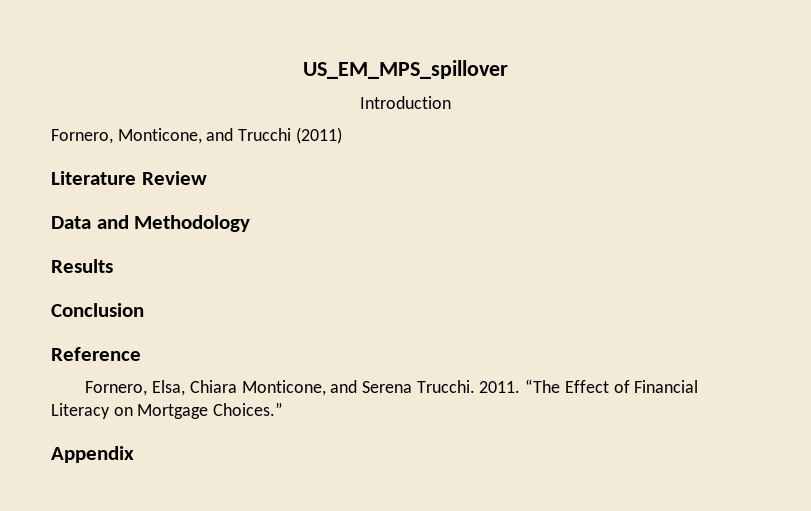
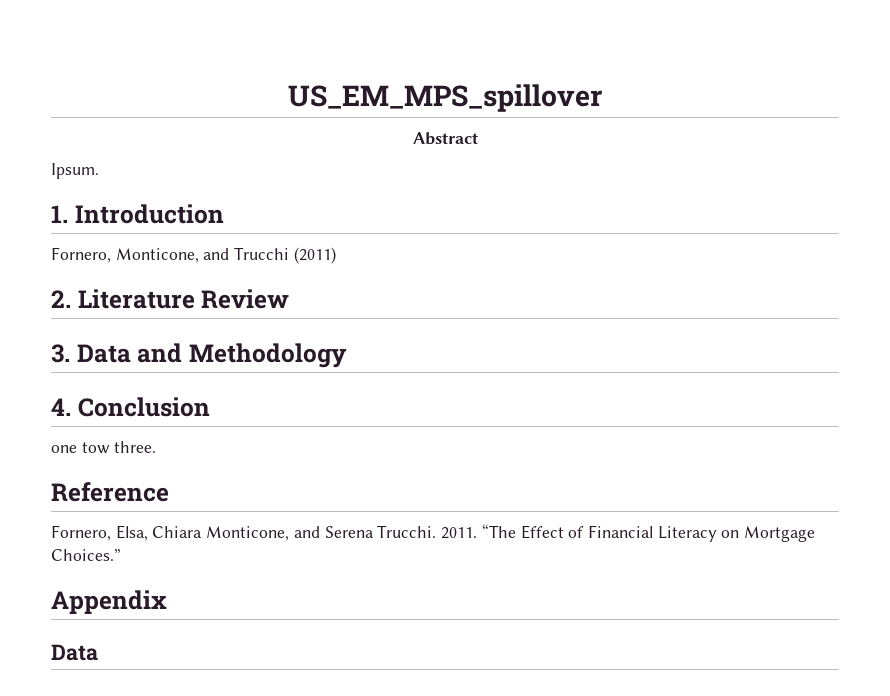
- Introduction
+ Abstract
+ Ipsum.
+ 1. Introduction
- Literature Review
+ 2. Literature Review
- Data and Methodology
+ 3. Data and Methodology
- Results
- Conclusion
+ 4. Conclusion
+ one tow three.
  Appendix
+ Data

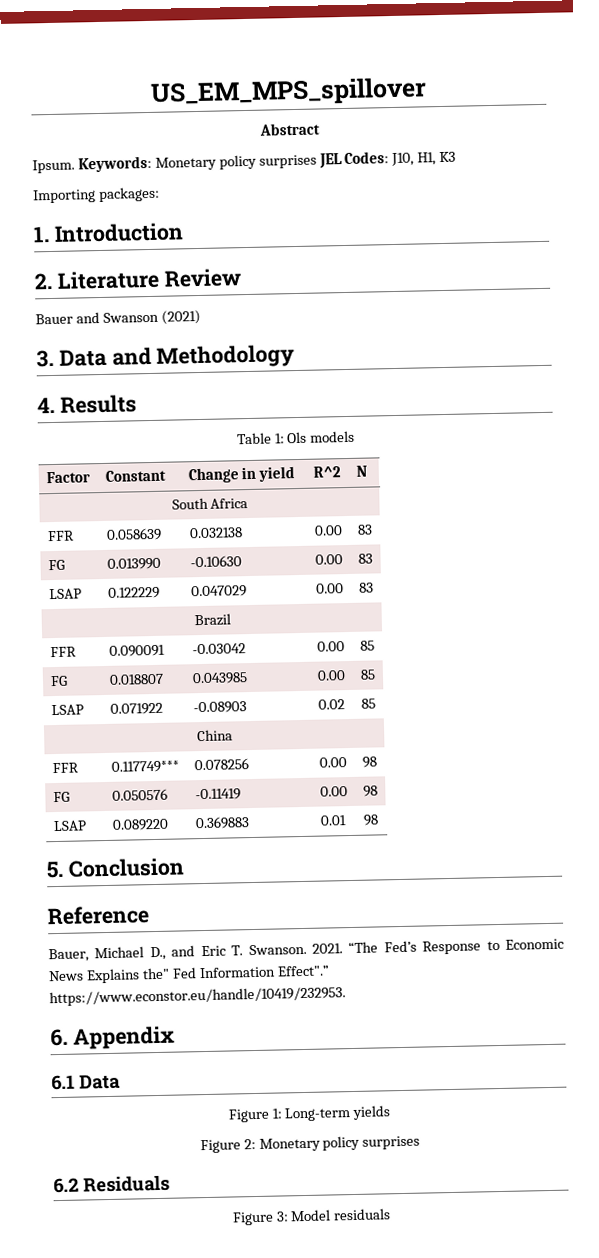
- Ipsum.
+ Ipsum. Keywords: Monetary policy surprises JEL Codes: J10, H1, K3
+ Importing packages:
  1. Introduction
- Fornero, Monticone, and Trucchi (2011)
+ Bauer and Swanson (2021)
- 4. Conclusion
- one tow three.
+ 4. Results
+ Table 1: Ols models
+ Factor | Constant | Change in yield | R^2 | N
+ South Africa
+ FFR | 0.058639 | 0.032138 | 0.00 | 83
+ FG | 0.013990 | -0.10630 | 0.00 | 83
+ LSAP | 0.122229 | 0.047029 | 0.00 | 83
+ Brazil
+ FFR | 0.090091 | -0.03042 | 0.00 | 85
+ FG | 0.018807 | 0.043985 | 0.00 | 85
+ LSAP | 0.071922 | -0.08903 | 0.02 | 85
+ China
+ FFR | 0.117749*** | 0.078256 | 0.00 | 98
+ FG | 0.050576 | -0.11419 | 0.00 | 98
+ LSAP | 0.089220 | 0.369883 | 0.01 | 98
+ 5. Conclusion
  Reference
- Fornero, Elsa, Chiara Monticone, and Serena Trucchi. 2011. “The Effect of Financial Literacy on Mortgage Choices.”
- Appendix
- Data
+ Bauer, Michael D., and Eric T. Swanson. 2021. “The Fed’s Response to Economic News Explains the" Fed Information Effect".” https://www.econstor.eu/handle/10419/232953.
+ 6. Appendix
+ 6.1 Data
+ Figure 1: Long-term yields
+ Figure 2: Monetary policy surprises
+ 6.2 Residuals
+ Figure 3: Model residuals

